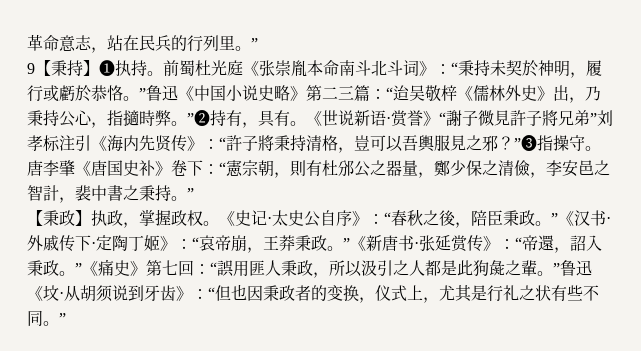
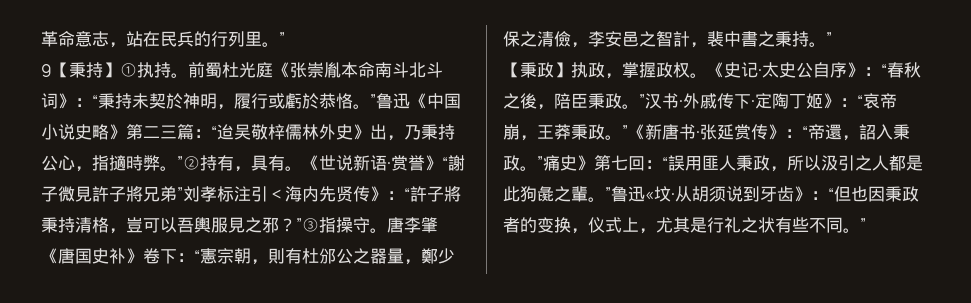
- 9【秉持】❶执持。
+ 9【秉持】①执持。
- 前蜀杜光庭《张崇胤本命南斗北斗词》：“秉持未契於神明，履行或虧於恭恪。”鲁迅《中国小说史略》第二三篇：“迨吴敬梓《儒林外史》出，乃秉持公心，指擿時弊。”❷持有，具有。
+ 前蜀杜光庭《张崇胤本命南斗北斗词》：“秉持未契於神明，履行或虧於恭恪。”鲁迅《中国小说史略》第二三篇：“迨吴敬梓儒林外史》出，乃秉持公心，指擿時弊。”②持有，具有。
- 《世说新语·赏誉》“謝子微見許子將兄弟”刘孝标注引《海内先贤传》：“許子將秉持清格，豈可以吾輿服見之邪？”❸指操守。
+ 《世说新语·赏誉》“謝子微見許子將兄弟”刘孝标注引＜海内先贤传》：“許子將秉持清格，豈可以吾輿服見之邪？”③指操守。
- “春秋之後，陪臣秉政。”《汉书·外戚传下·定陶丁姬》：
+ “春秋之後，陪臣秉政。”汉书·外戚传下·定陶丁姬》：
- “帝還，詔入秉政。”《痛史》第七回：
+ “帝還，詔入秉政。”痛史》第七回：
- “誤用匪人秉政，所以汲引之人都是此狗彘之輩。”鲁迅《坟·从胡须说到牙齿》：
+ “誤用匪人秉政，所以汲引之人都是此狗彘之輩。”鲁迅«坟·从胡须说到牙齿》：

